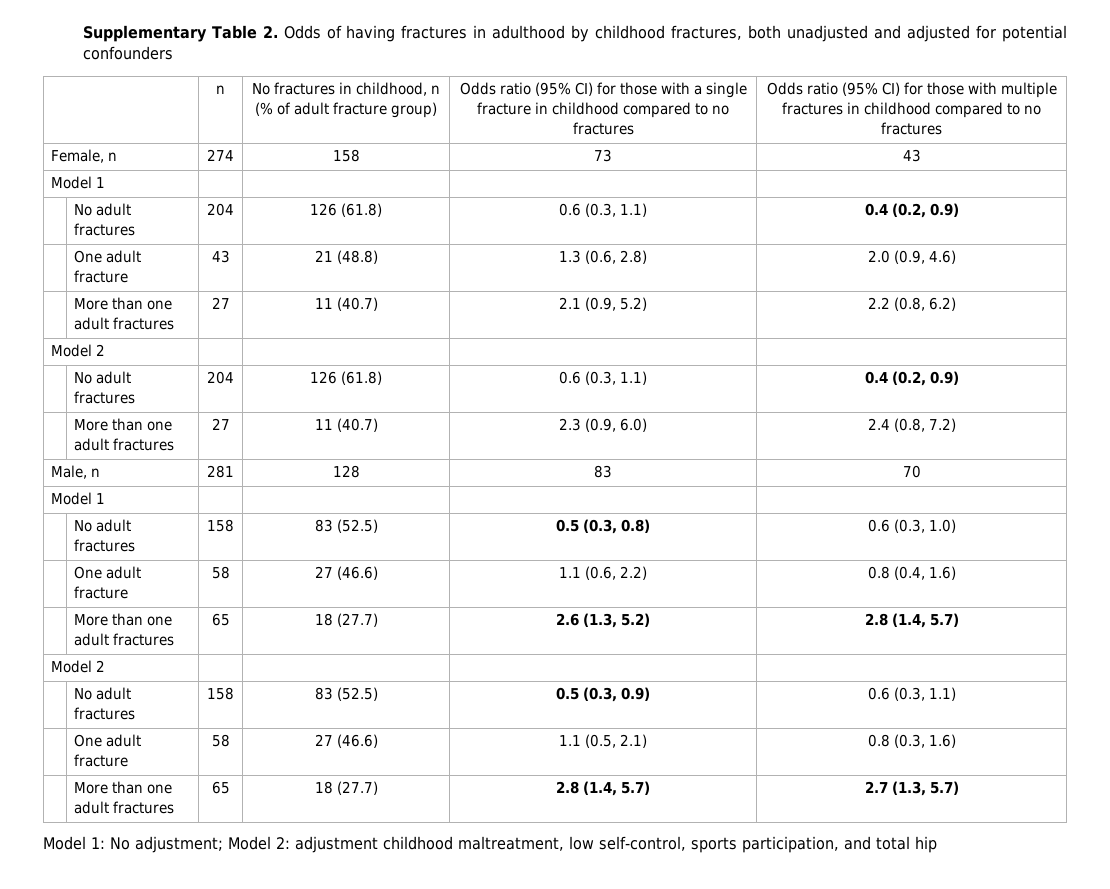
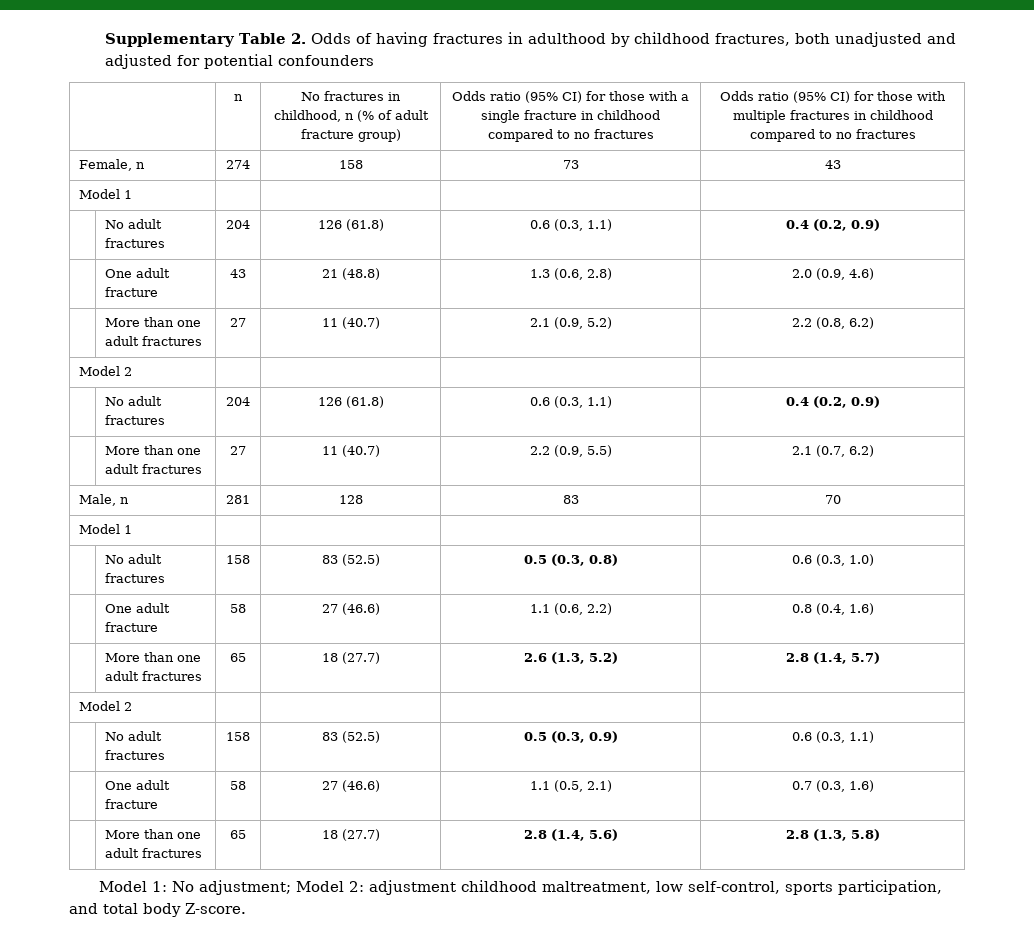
- | More than one adult fractures | 27 | 11 (40.7) | 2.3 (0.9, 6.0) | 2.4 (0.8, 7.2)
+ | More than one adult fractures | 27 | 11 (40.7) | 2.2 (0.9, 5.5) | 2.1 (0.7, 6.2)
- | One adult fracture | 58 | 27 (46.6) | 1.1 (0.5, 2.1) | 0.8 (0.3, 1.6)
+ | One adult fracture | 58 | 27 (46.6) | 1.1 (0.5, 2.1) | 0.7 (0.3, 1.6)
- | More than one adult fractures | 65 | 18 (27.7) | 2.8 (1.4, 5.7) | 2.7 (1.3, 5.7)
+ | More than one adult fractures | 65 | 18 (27.7) | 2.8 (1.4, 5.6) | 2.8 (1.3, 5.8)
- Model 1: No adjustment; Model 2: adjustment childhood maltreatment, low self-control, sports participation, and total hip
+ Model 1: No adjustment; Model 2: adjustment childhood maltreatment, low self-control, sports participation, and total body Z-score.

